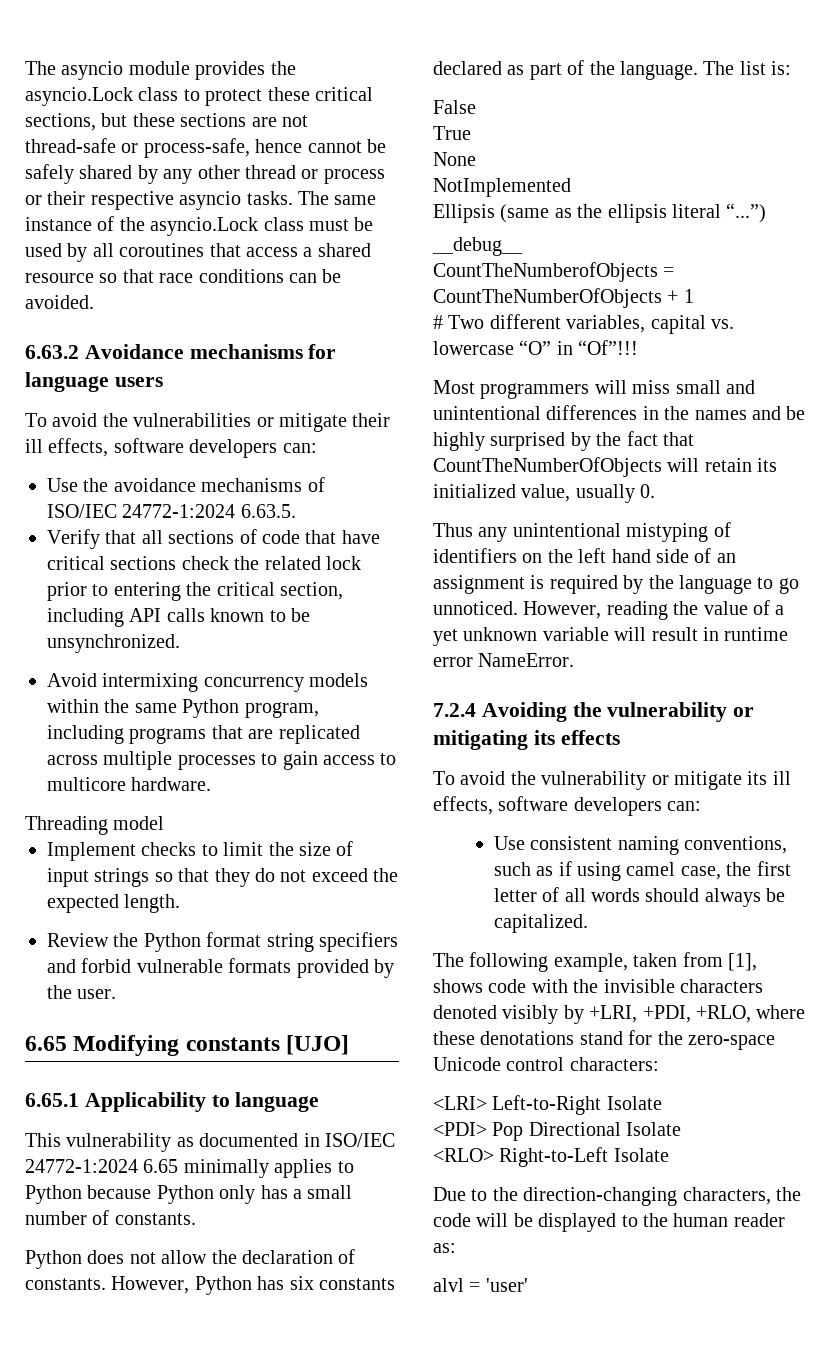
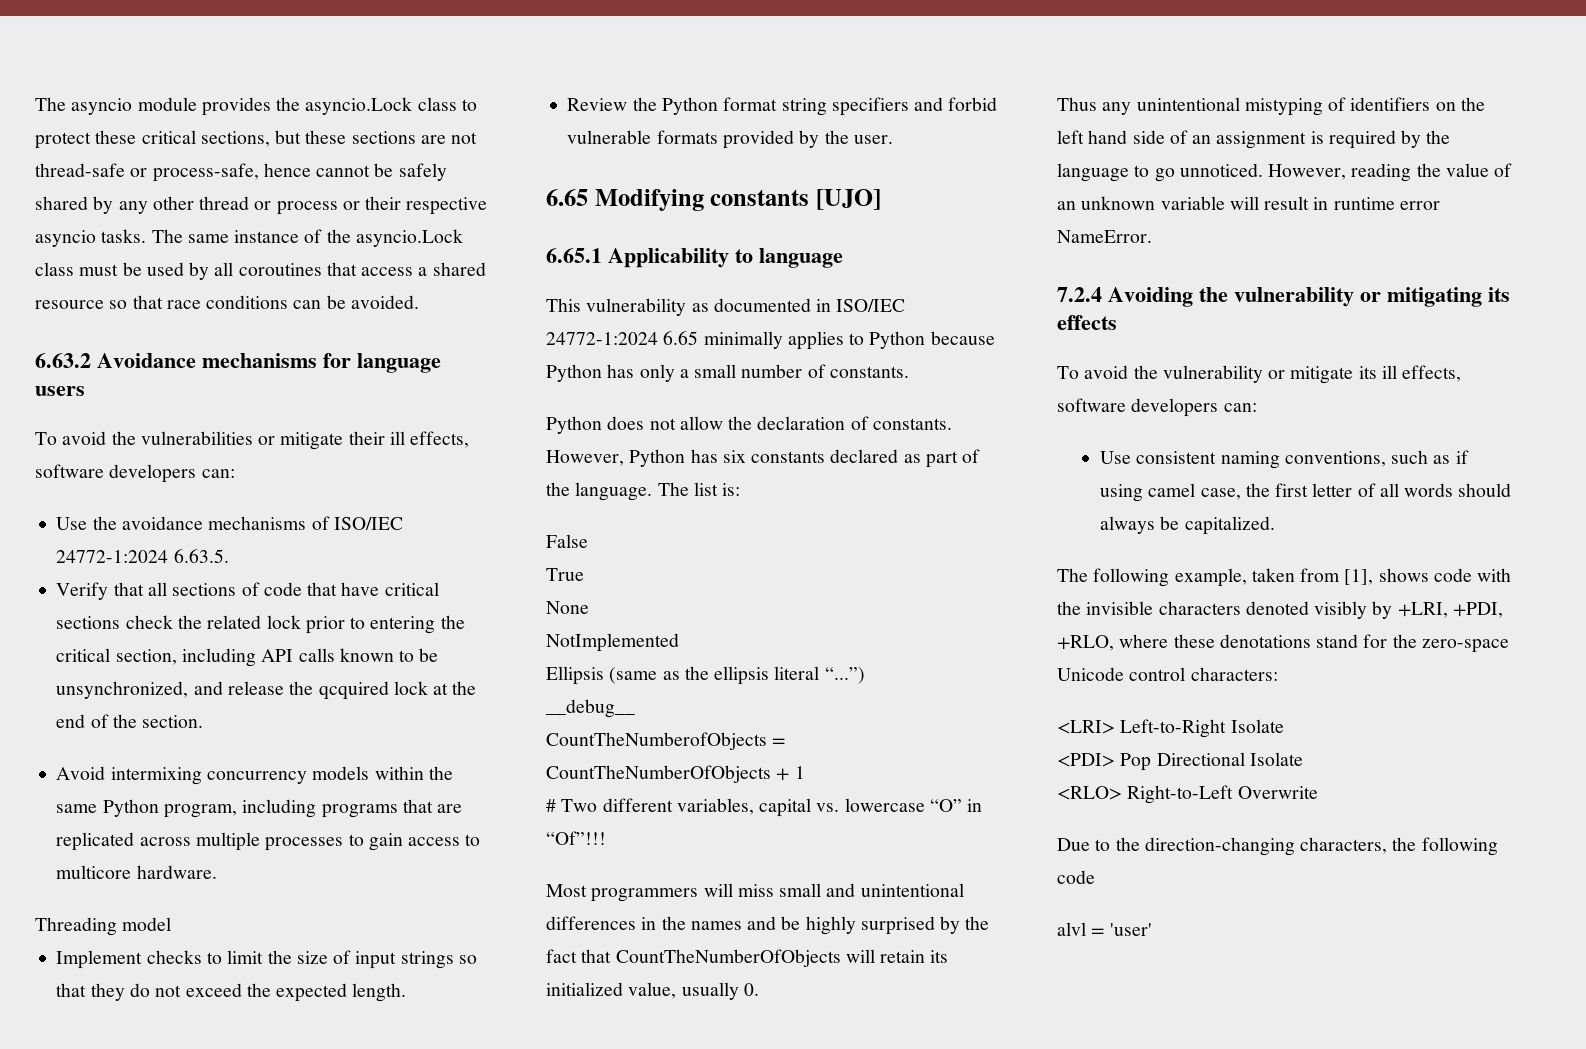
- Verify that all sections of code that have critical sections check the related lock prior to entering the critical section, including API calls known to be unsynchronized.
+ Verify that all sections of code that have critical sections check the related lock prior to entering the critical section, including API calls known to be unsynchronized, and release the qcquired lock at the end of the section.
- This vulnerability as documented in ISO/IEC 24772-1:2024 6.65 minimally applies to Python because Python only has a small number of constants.
+ This vulnerability as documented in ISO/IEC 24772-1:2024 6.65 minimally applies to Python because Python has only a small number of constants.
- However, reading the value of a yet unknown variable will result in runtime error NameError.
+ However, reading the value of an unknown variable will result in runtime error NameError.
- <RLO> Right-to-Left Isolate
+ <RLO> Right-to-Left Overwrite
- Due to the direction-changing characters, the code will be displayed to the human reader as:
+ Due to the direction-changing characters, the following code

